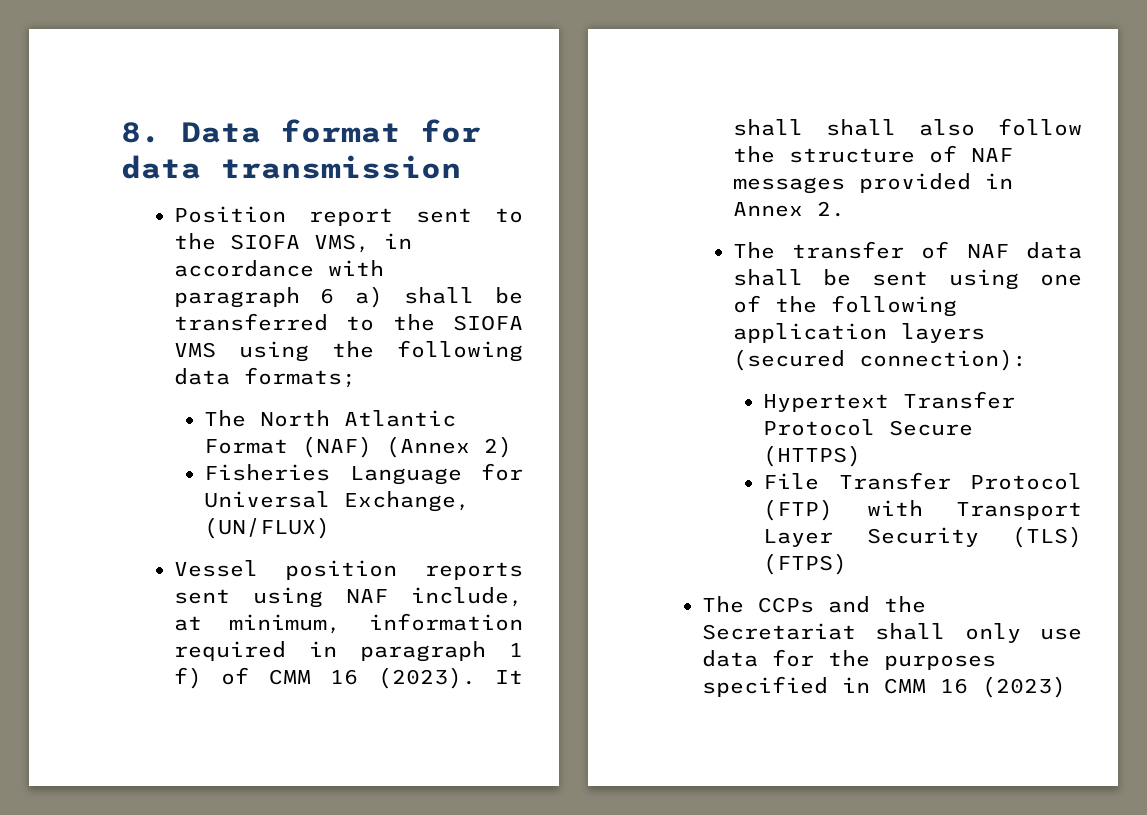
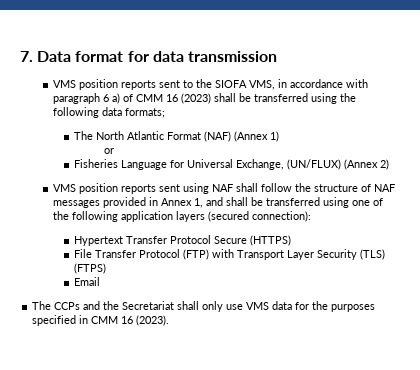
- 8. Data format for data transmission
+ 7. Data format for data transmission
- Position report sent to the SIOFA VMS, in accordance with paragraph 6 a) shall be transferred to the SIOFA VMS using the following data formats;
+ VMS position reports sent to the SIOFA VMS, in accordance with paragraph 6 a) of CMM 16 (2023) shall be transferred using the following data formats;
- The North Atlantic Format (NAF) (Annex 2)
+ The North Atlantic Format (NAF) (Annex 1)
+ or
- Fisheries Language for Universal Exchange, (UN/FLUX)
- Vessel position reports sent using NAF include, at minimum, information required in paragraph 1 f) of CMM 16 (2023). It shall shall also follow the structure of NAF messages provided in Annex 2.
- The transfer of NAF data shall be sent using one of the following application layers (secured connection):
+ Fisheries Language for Universal Exchange, (UN/FLUX) (Annex 2)
+ VMS position reports sent using NAF shall follow the structure of NAF messages provided in Annex 1, and shall be transferred using one of the following application layers (secured connection):
+ Email
- The CCPs and the Secretariat shall only use data for the purposes specified in CMM 16 (2023)
+ The CCPs and the Secretariat shall only use VMS data for the purposes specified in CMM 16 (2023).

